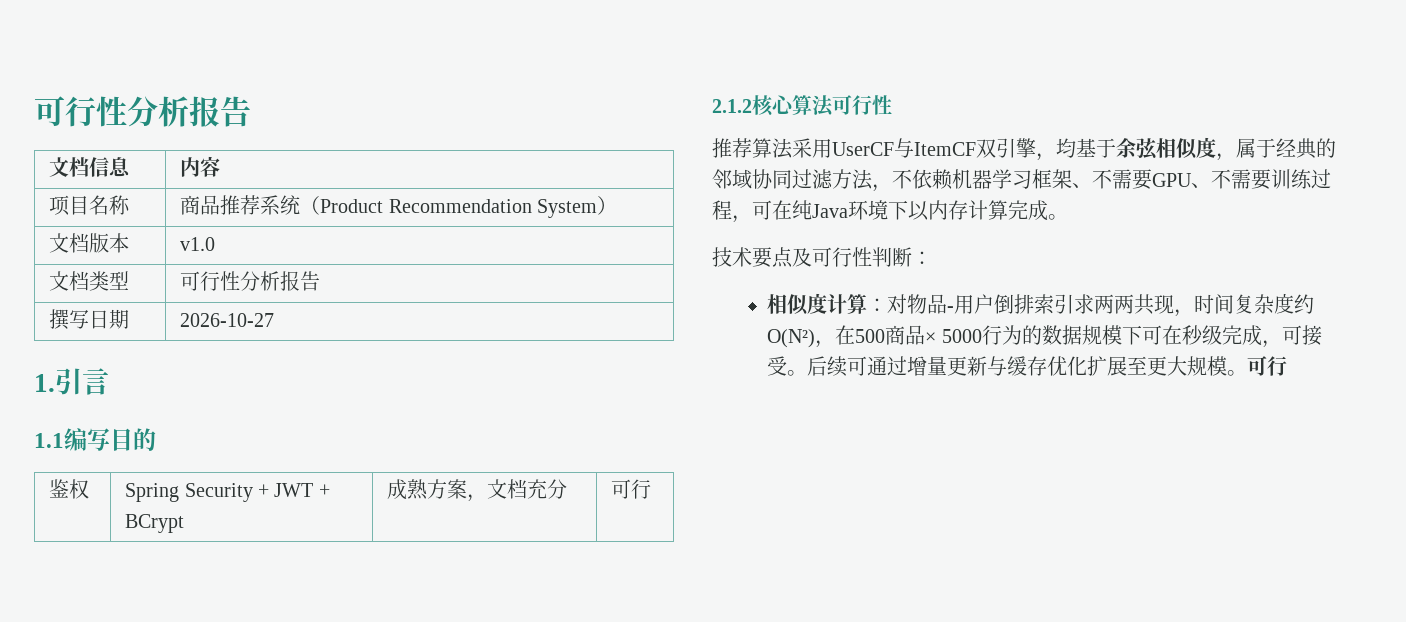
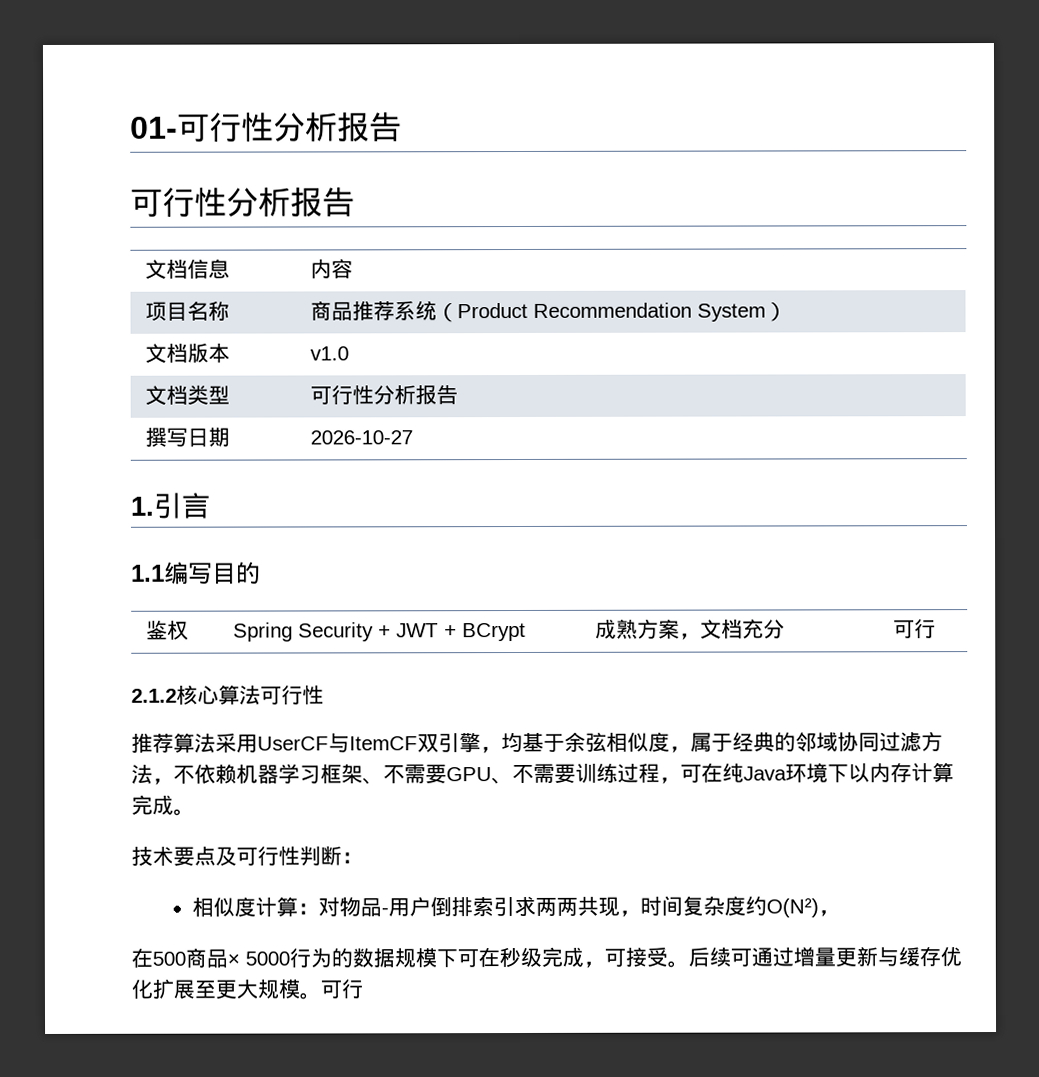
+ 01-可行性分析报告
- 相似度计算：对物品-用户倒排索引求两两共现，时间复杂度约O(N²)，在500商品× 5000行为的数据规模下可在秒级完成，可接受。
+ 相似度计算：对物品-用户倒排索引求两两共现，时间复杂度约O(N²)，
+ 在500商品× 5000行为的数据规模下可在秒级完成，可接受。

